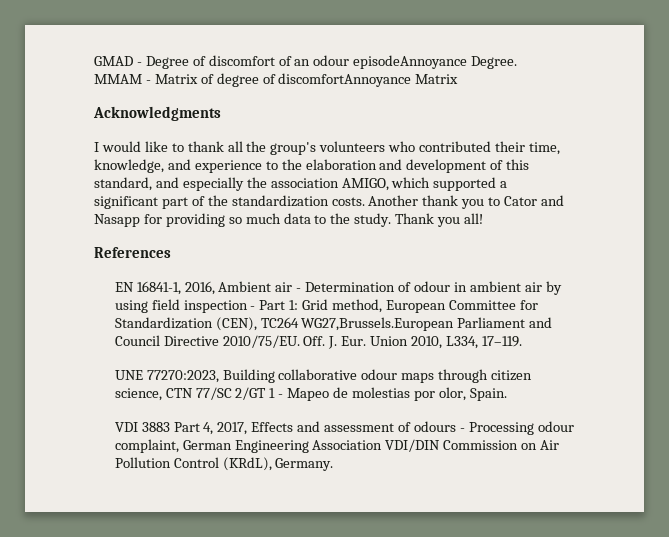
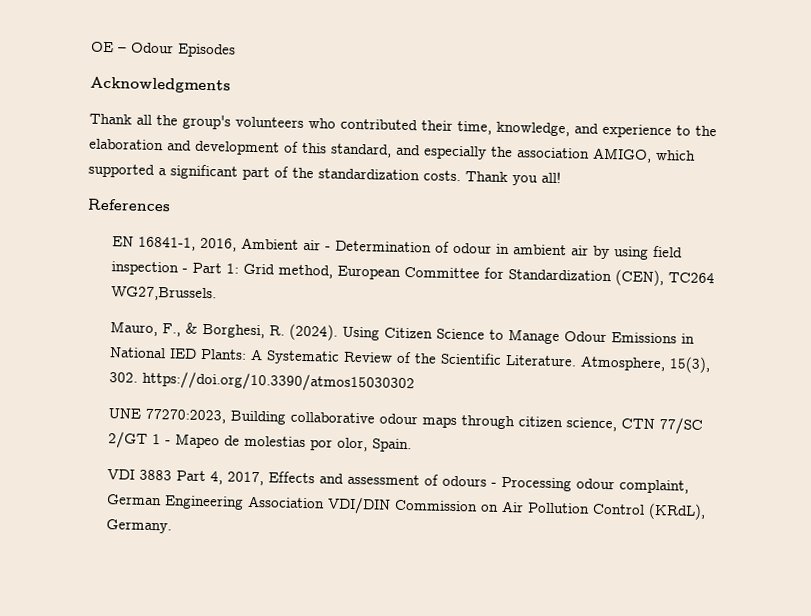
- GMAD - Degree of discomfort of an odour episodeAnnoyance Degree.
- MMAM - Matrix of degree of discomfortAnnoyance Matrix
+ OE – Odour Episodes
  Acknowledgments
- I would like to thank all the group's volunteers who contributed their time, knowledge, and experience to the elaboration and development of this standard, and especially the association AMIGO, which supported a significant part of the standardization costs.
+ Thank all the group's volunteers who contributed their time, knowledge, and experience to the elaboration and development of this standard, and especially the association AMIGO, which supported a significant part of the standardization costs.
- Another thank you to Cator and Nasapp for providing so much data to the study.
- EN 16841-1, 2016, Ambient air - Determination of odour in ambient air by using field inspection - Part 1: Grid method, European Committee for Standardization (CEN), TC264 WG27,Brussels.European Parliament and Council Directive 2010/75/EU. Off. J. Eur. Union 2010, L334, 17–119.
+ EN 16841-1, 2016, Ambient air - Determination of odour in ambient air by using field inspection - Part 1: Grid method, European Committee for Standardization (CEN), TC264 WG27,Brussels.
+ Mauro, F., & Borghesi, R. (2024). Using Citizen Science to Manage Odour Emissions in National IED Plants: A Systematic Review of the Scientific Literature. Atmosphere, 15(3), 302. https://doi.org/10.3390/atmos15030302

